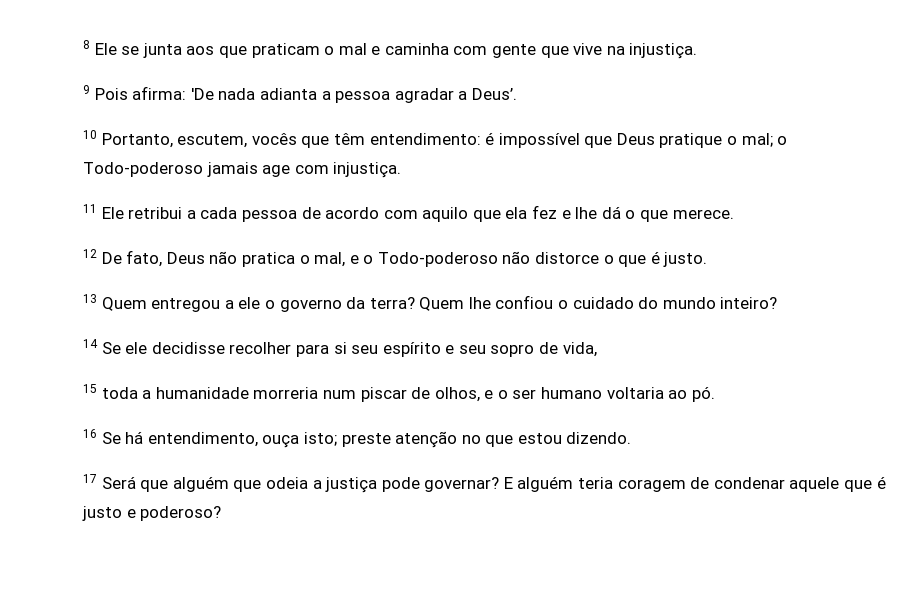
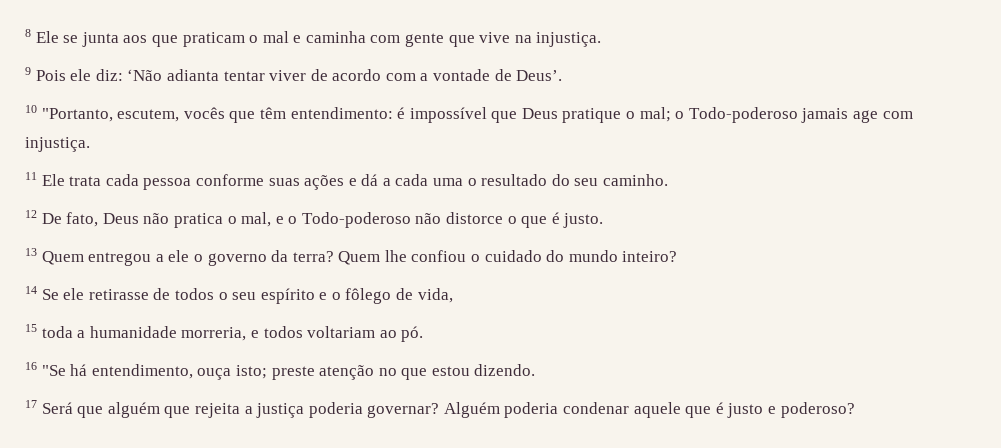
- 9 Pois afirma: 'De nada adianta a pessoa agradar a Deus’.
+ 9 Pois ele diz: ‘Não adianta tentar viver de acordo com a vontade de Deus’.
- 10 Portanto, escutem, vocês que têm entendimento: é impossível que Deus pratique o mal; o Todo-poderoso jamais age com injustiça.
+ 10 "Portanto, escutem, vocês que têm entendimento: é impossível que Deus pratique o mal; o Todo-poderoso jamais age com injustiça.
- 11 Ele retribui a cada pessoa de acordo com aquilo que ela fez e lhe dá o que merece.
+ 11 Ele trata cada pessoa conforme suas ações e dá a cada uma o resultado do seu caminho.
- 14 Se ele decidisse recolher para si seu espírito e seu sopro de vida,
+ 14 Se ele retirasse de todos o seu espírito e o fôlego de vida,
- 15 toda a humanidade morreria num piscar de olhos, e o ser humano voltaria ao pó.
+ 15 toda a humanidade morreria, e todos voltariam ao pó.
- 16 Se há entendimento, ouça isto; preste atenção no que estou dizendo.
+ 16 "Se há entendimento, ouça isto; preste atenção no que estou dizendo.
- 17 Será que alguém que odeia a justiça pode governar? E alguém teria coragem de condenar aquele que é justo e poderoso?
+ 17 Será que alguém que rejeita a justiça poderia governar? Alguém poderia condenar aquele que é justo e poderoso?

